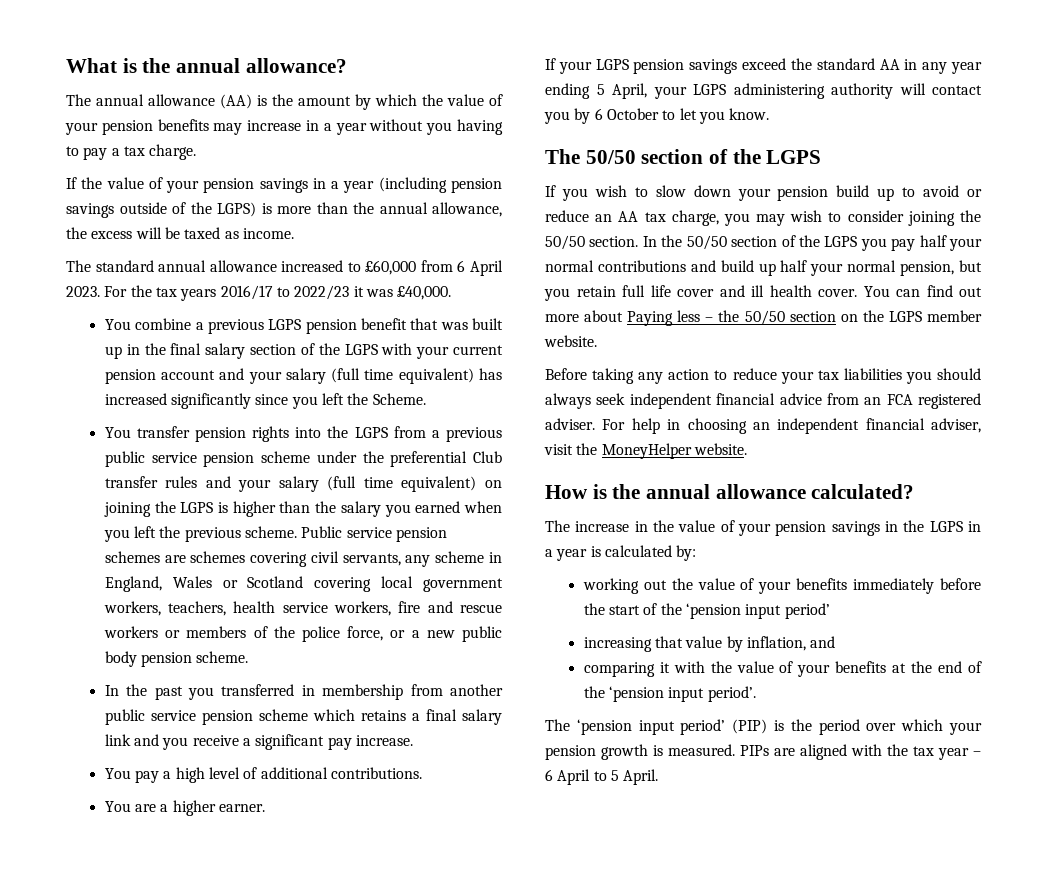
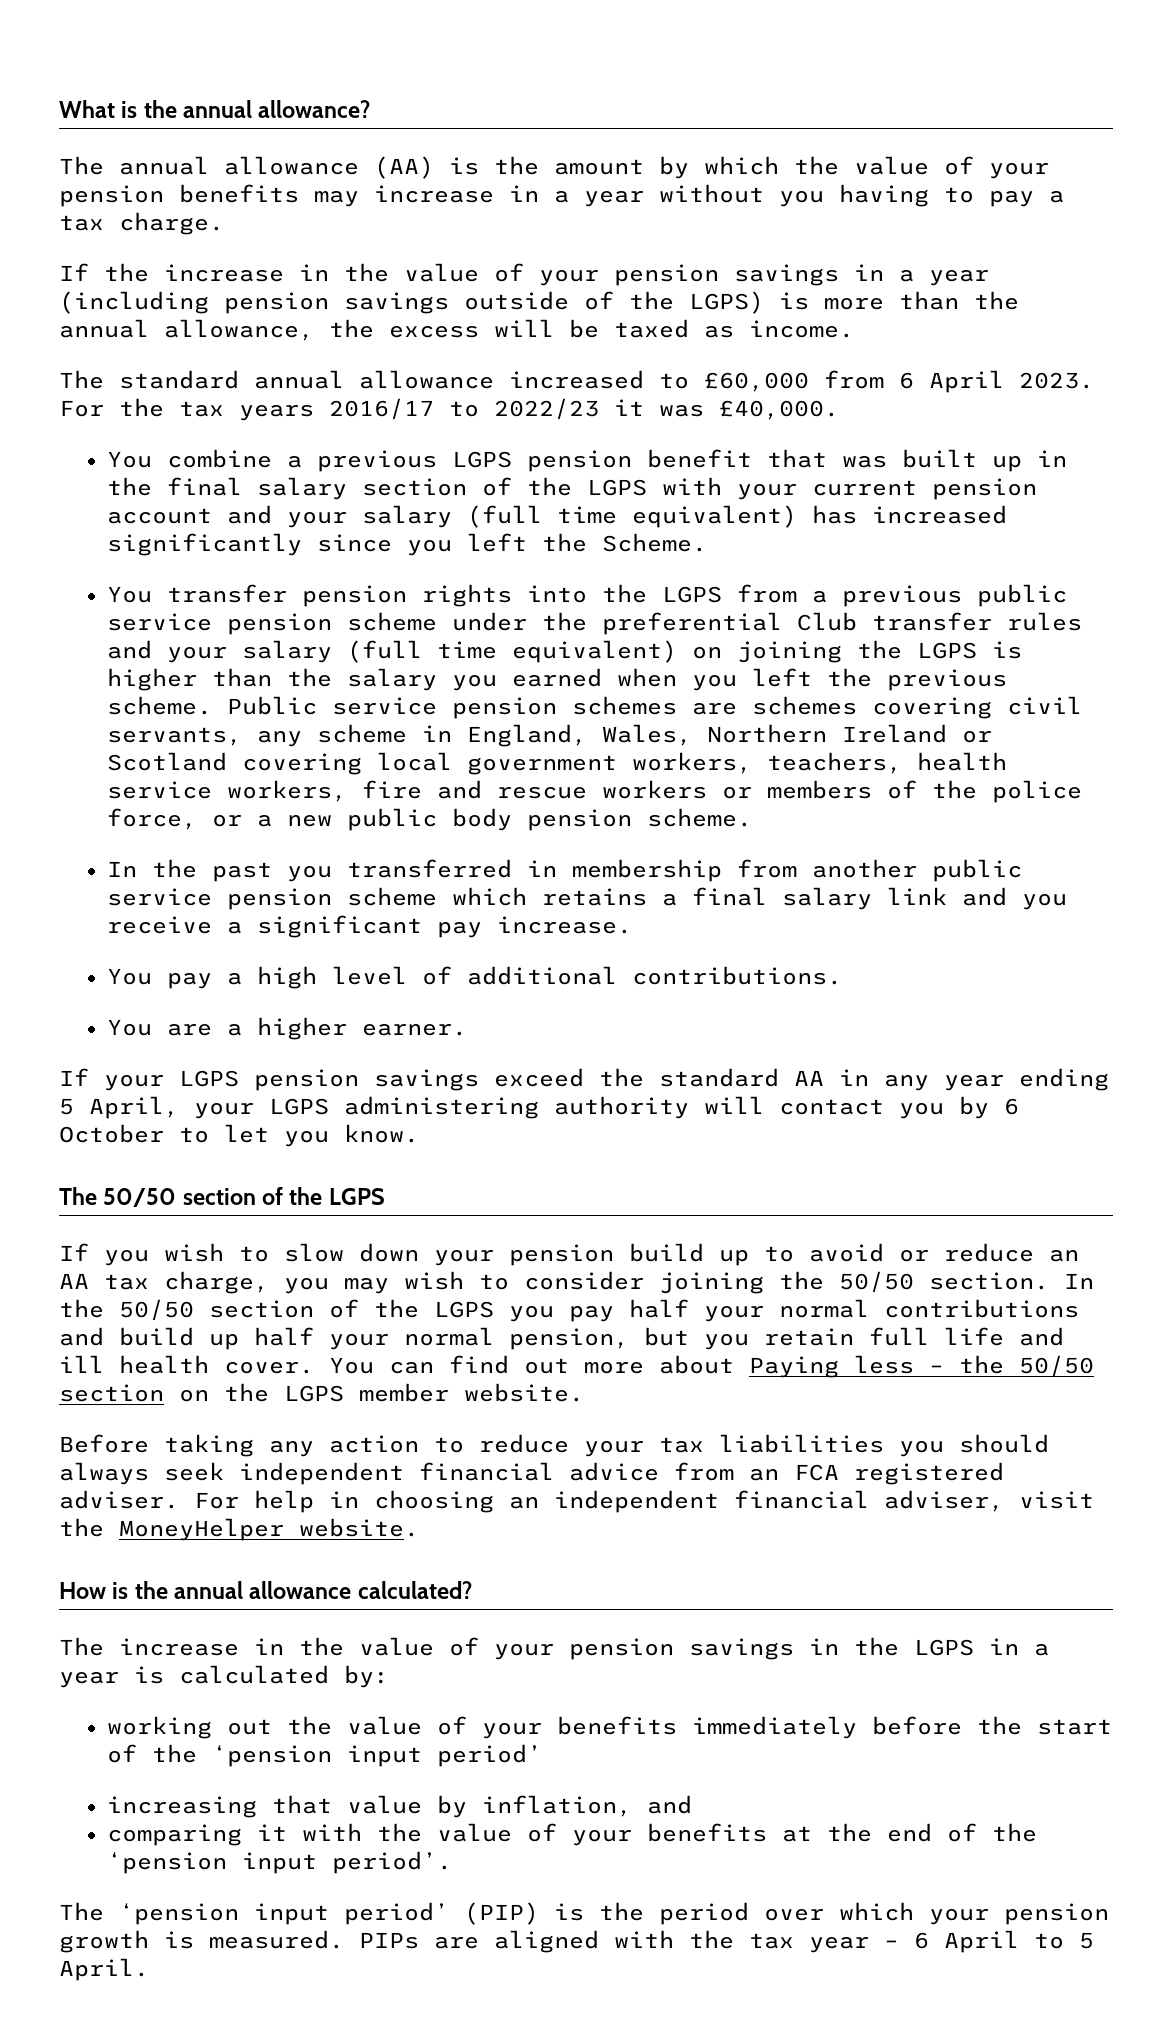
- If the value of your pension savings in a year (including pension savings outside of the LGPS) is more than the annual allowance, the excess will be taxed as income.
+ If the increase in the value of your pension savings in a year (including pension savings outside of the LGPS) is more than the annual allowance, the excess will be taxed as income.
- Public service pension schemes are schemes covering civil servants, any scheme in England, Wales or Scotland covering local government workers, teachers, health service workers, fire and rescue workers or members of the police force, or a new public body pension scheme.
+ Public service pension schemes are schemes covering civil servants, any scheme in England, Wales, Northern Ireland or Scotland covering local government workers, teachers, health service workers, fire and rescue workers or members of the police force, or a new public body pension scheme.
- In the 50/50 section of the LGPS you pay half your normal contributions and build up half your normal pension, but you retain full life cover and ill health cover.
+ In the 50/50 section of the LGPS you pay half your normal contributions and build up half your normal pension, but you retain full life and ill health cover.

